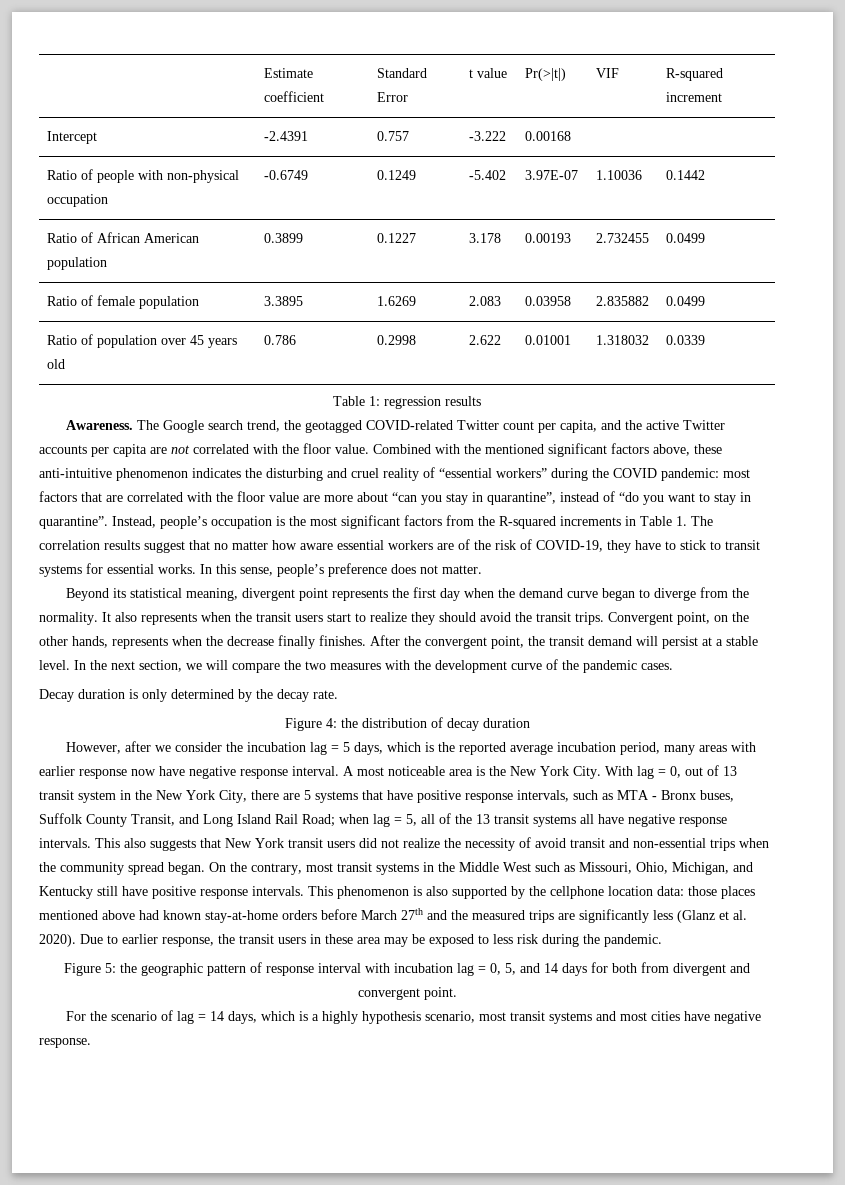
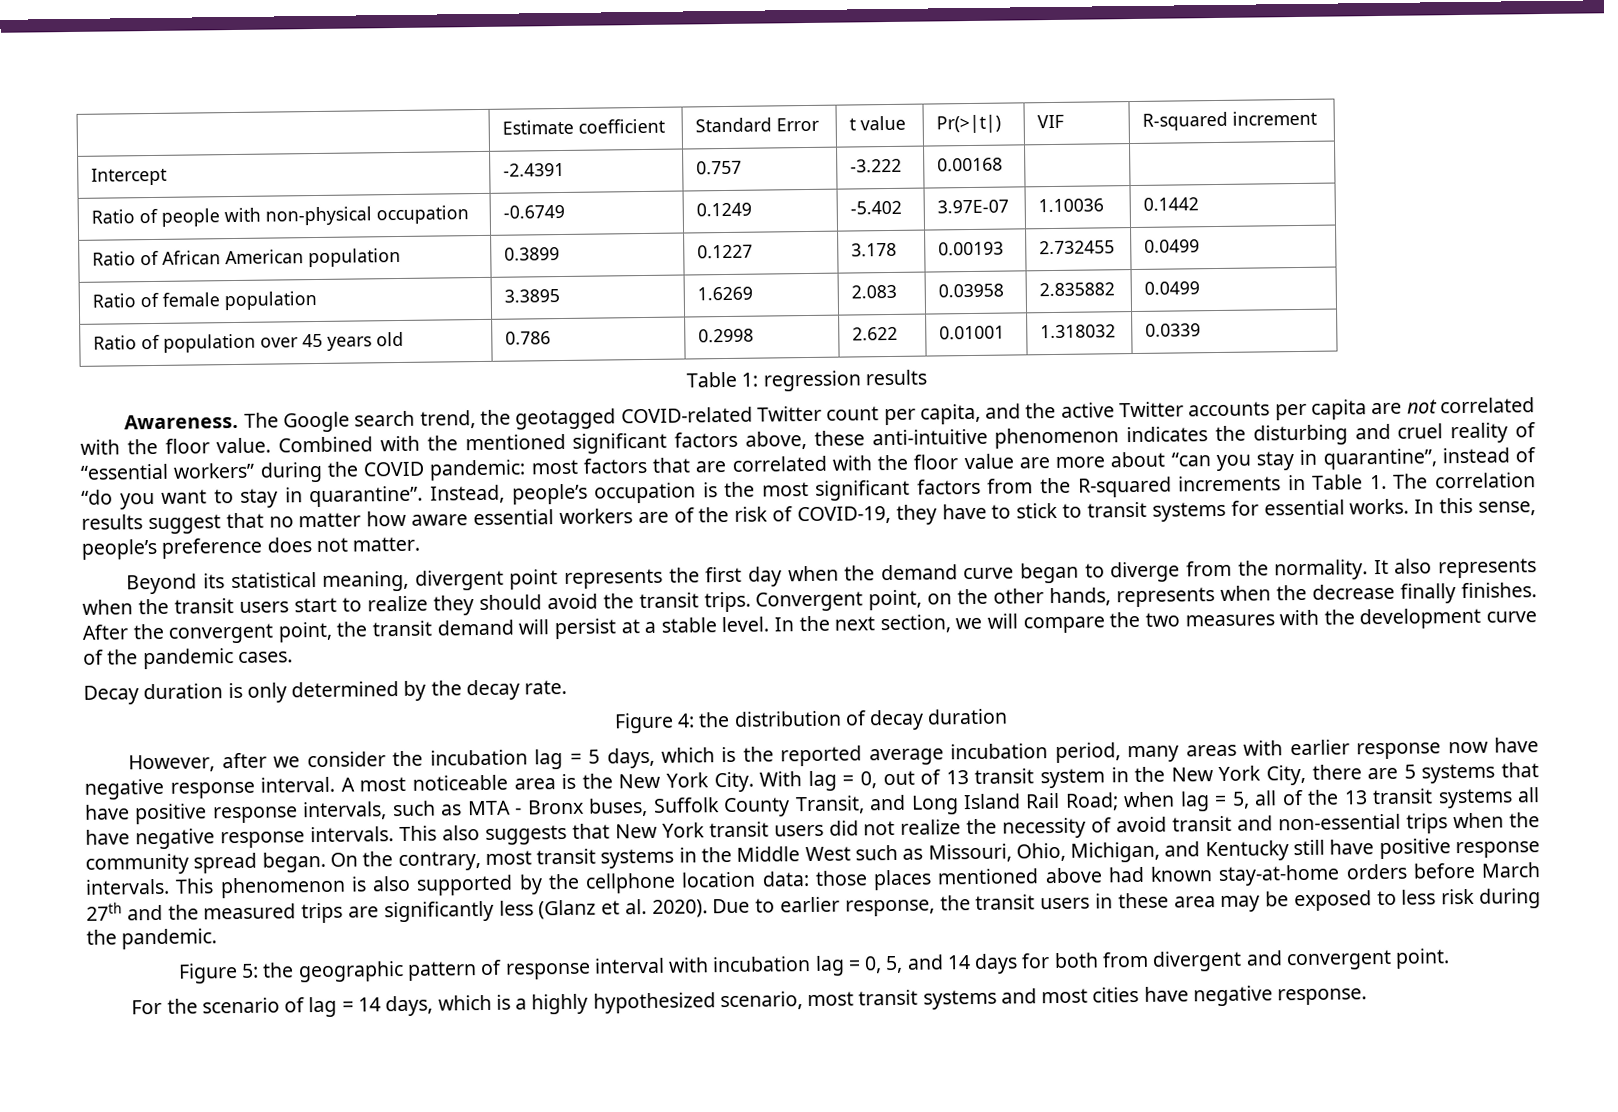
- For the scenario of lag = 14 days, which is a highly hypothesis scenario, most transit systems and most cities have negative response.
+ For the scenario of lag = 14 days, which is a highly hypothesized scenario, most transit systems and most cities have negative response.

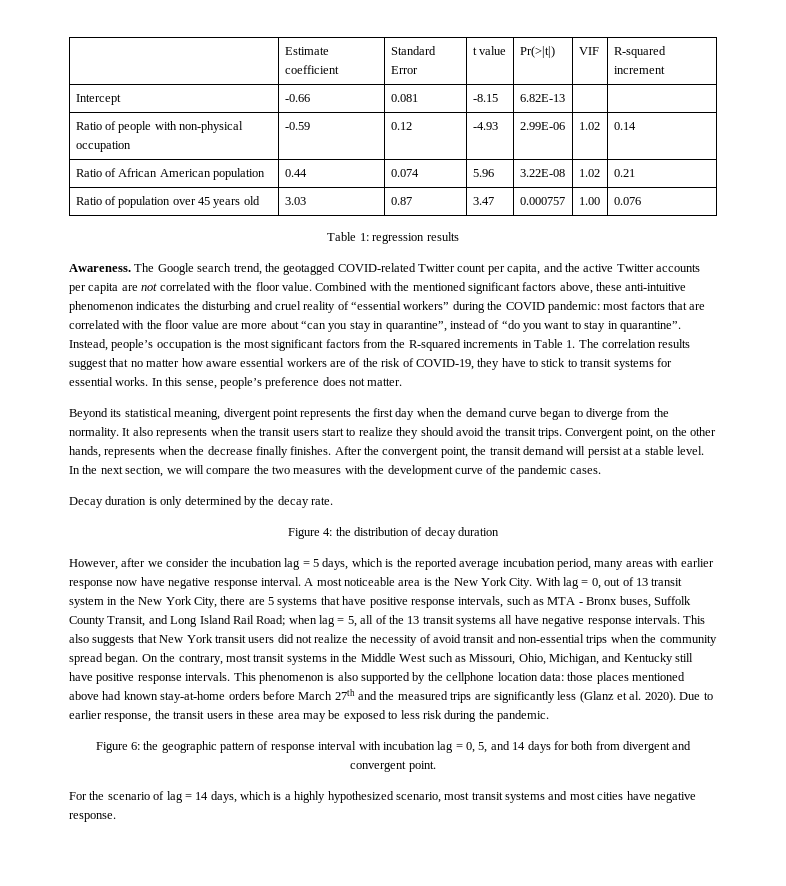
- Intercept | -2.4391 | 0.757 | -3.222 | 0.00168 | |
+ Intercept | -0.66 | 0.081 | -8.15 | 6.82E-13 | |
- Ratio of people with non-physical occupation | -0.6749 | 0.1249 | -5.402 | 3.97E-07 | 1.10036 | 0.1442
+ Ratio of people with non-physical occupation | -0.59 | 0.12 | -4.93 | 2.99E-06 | 1.02 | 0.14
- Ratio of African American population | 0.3899 | 0.1227 | 3.178 | 0.00193 | 2.732455 | 0.0499
- Ratio of female population | 3.3895 | 1.6269 | 2.083 | 0.03958 | 2.835882 | 0.0499
+ Ratio of African American population | 0.44 | 0.074 | 5.96 | 3.22E-08 | 1.02 | 0.21
- Ratio of population over 45 years old | 0.786 | 0.2998 | 2.622 | 0.01001 | 1.318032 | 0.0339
+ Ratio of population over 45 years old | 3.03 | 0.87 | 3.47 | 0.000757 | 1.00 | 0.076
- Figure 5: the geographic pattern of response interval with incubation lag = 0, 5, and 14 days for both from divergent and convergent point.
+ Figure 6: the geographic pattern of response interval with incubation lag = 0, 5, and 14 days for both from divergent and convergent point.

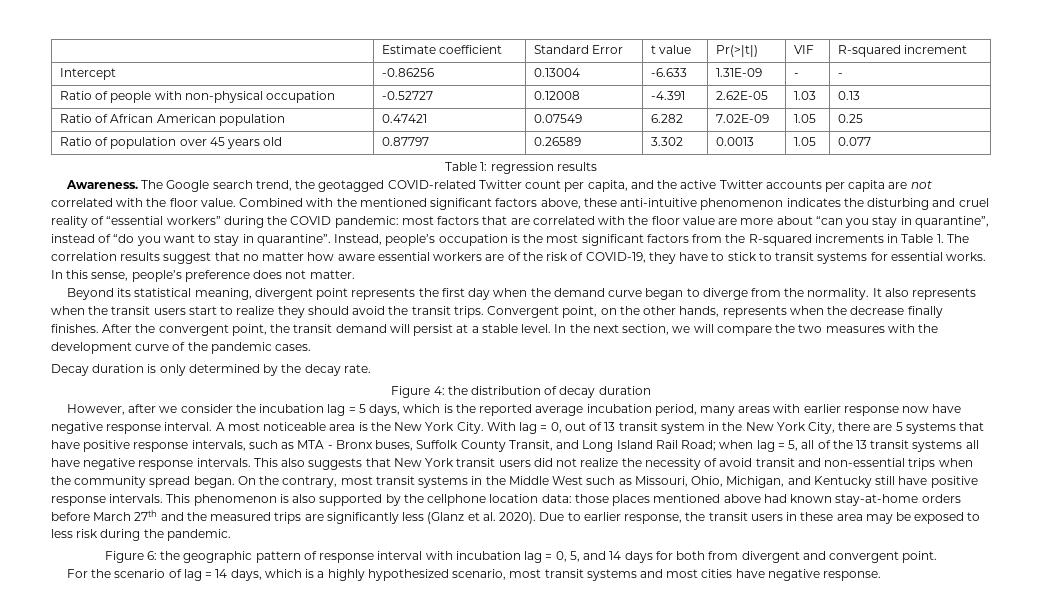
- Intercept | -0.66 | 0.081 | -8.15 | 6.82E-13 | |
+ Intercept | -0.86256 | 0.13004 | -6.633 | 1.31E-09 | - | -
- Ratio of people with non-physical occupation | -0.59 | 0.12 | -4.93 | 2.99E-06 | 1.02 | 0.14
+ Ratio of people with non-physical occupation | -0.52727 | 0.12008 | -4.391 | 2.62E-05 | 1.03 | 0.13
- Ratio of African American population | 0.44 | 0.074 | 5.96 | 3.22E-08 | 1.02 | 0.21
+ Ratio of African American population | 0.47421 | 0.07549 | 6.282 | 7.02E-09 | 1.05 | 0.25
- Ratio of population over 45 years old | 3.03 | 0.87 | 3.47 | 0.000757 | 1.00 | 0.076
+ Ratio of population over 45 years old | 0.87797 | 0.26589 | 3.302 | 0.0013 | 1.05 | 0.077

